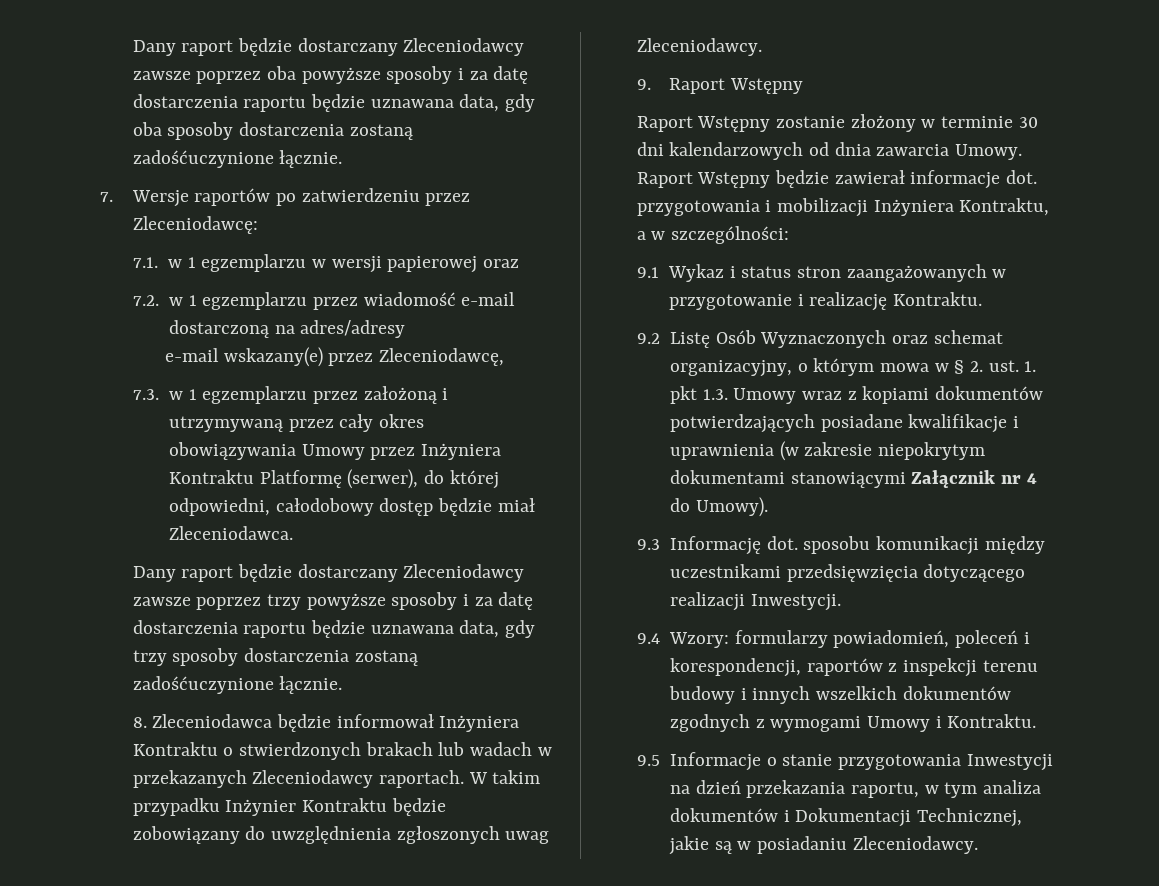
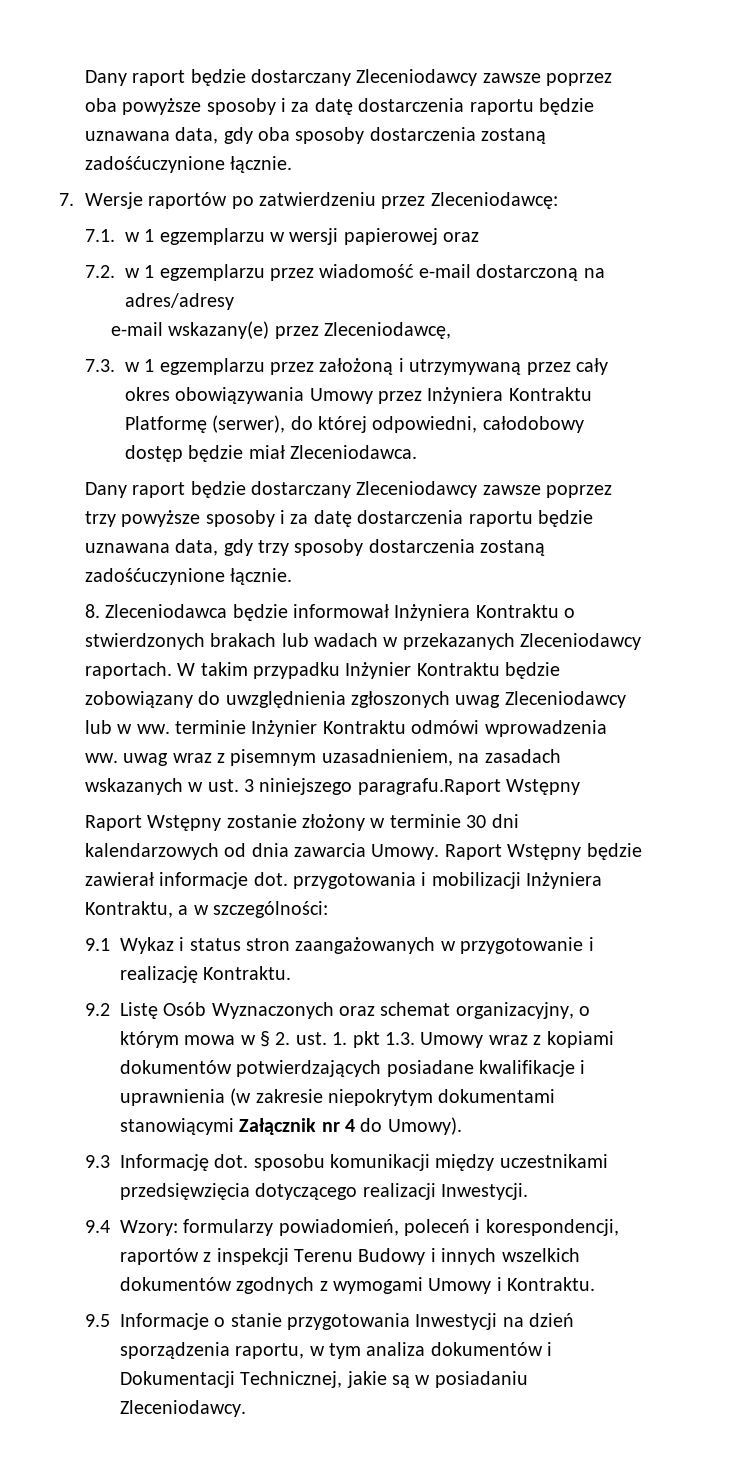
- W takim przypadku Inżynier Kontraktu będzie zobowiązany do uwzględnienia zgłoszonych uwag Zleceniodawcy.
- 9. Raport Wstępny
+ W takim przypadku Inżynier Kontraktu będzie zobowiązany do uwzględnienia zgłoszonych uwag Zleceniodawcy lub w ww. terminie Inżynier Kontraktu odmówi wprowadzenia ww. uwag wraz z pisemnym uzasadnieniem, na zasadach wskazanych w ust. 3 niniejszego paragrafu.Raport Wstępny
- 9.4 Wzory: formularzy powiadomień, poleceń i korespondencji, raportów z inspekcji terenu budowy i innych wszelkich dokumentów zgodnych z wymogami Umowy i Kontraktu.
+ 9.4 Wzory: formularzy powiadomień, poleceń i korespondencji, raportów z inspekcji Terenu Budowy i innych wszelkich dokumentów zgodnych z wymogami Umowy i Kontraktu.
- 9.5 Informacje o stanie przygotowania Inwestycji na dzień przekazania raportu, w tym analiza dokumentów i Dokumentacji Technicznej, jakie są w posiadaniu Zleceniodawcy.
+ 9.5 Informacje o stanie przygotowania Inwestycji na dzień sporządzenia raportu, w tym analiza dokumentów i Dokumentacji Technicznej, jakie są w posiadaniu Zleceniodawcy.

